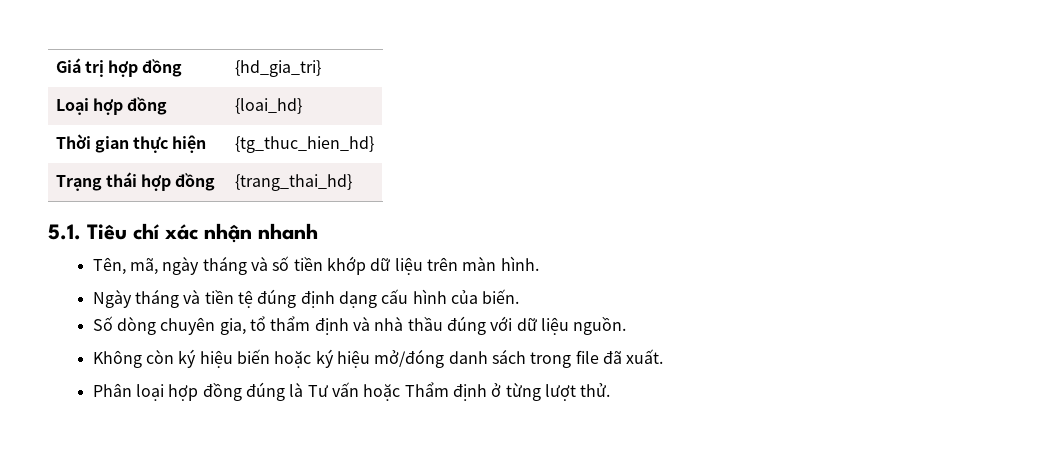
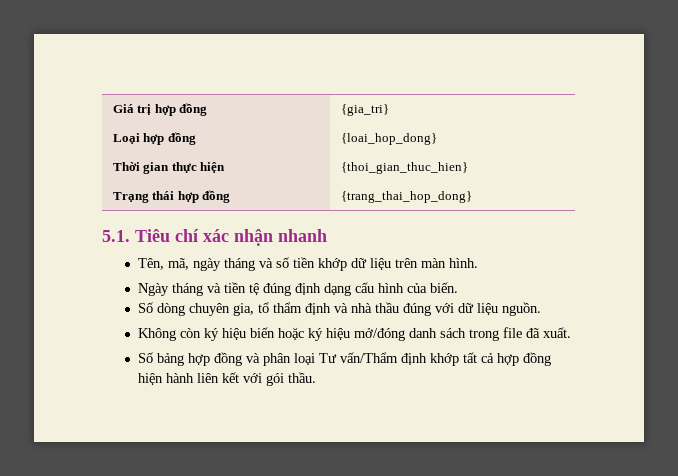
- Giá trị hợp đồng | {hd_gia_tri}
+ Giá trị hợp đồng | {gia_tri}
- Loại hợp đồng | {loai_hd}
+ Loại hợp đồng | {loai_hop_dong}
- Thời gian thực hiện | {tg_thuc_hien_hd}
+ Thời gian thực hiện | {thoi_gian_thuc_hien}
- Trạng thái hợp đồng | {trang_thai_hd}
+ Trạng thái hợp đồng | {trang_thai_hop_dong}
- Phân loại hợp đồng đúng là Tư vấn hoặc Thẩm định ở từng lượt thử.
+ Số bảng hợp đồng và phân loại Tư vấn/Thẩm định khớp tất cả hợp đồng hiện hành liên kết với gói thầu.

